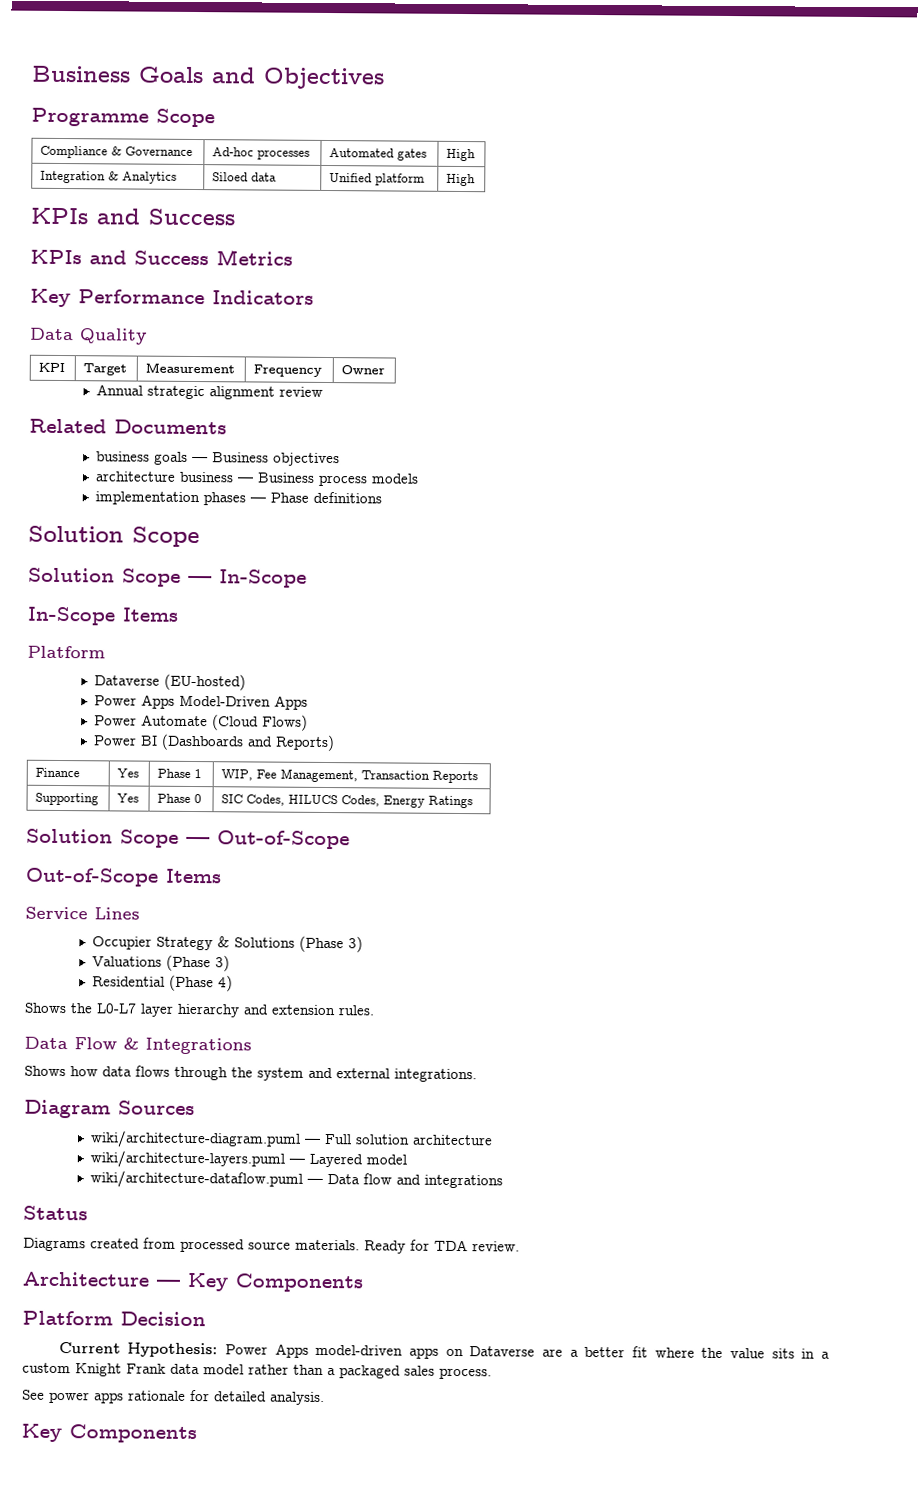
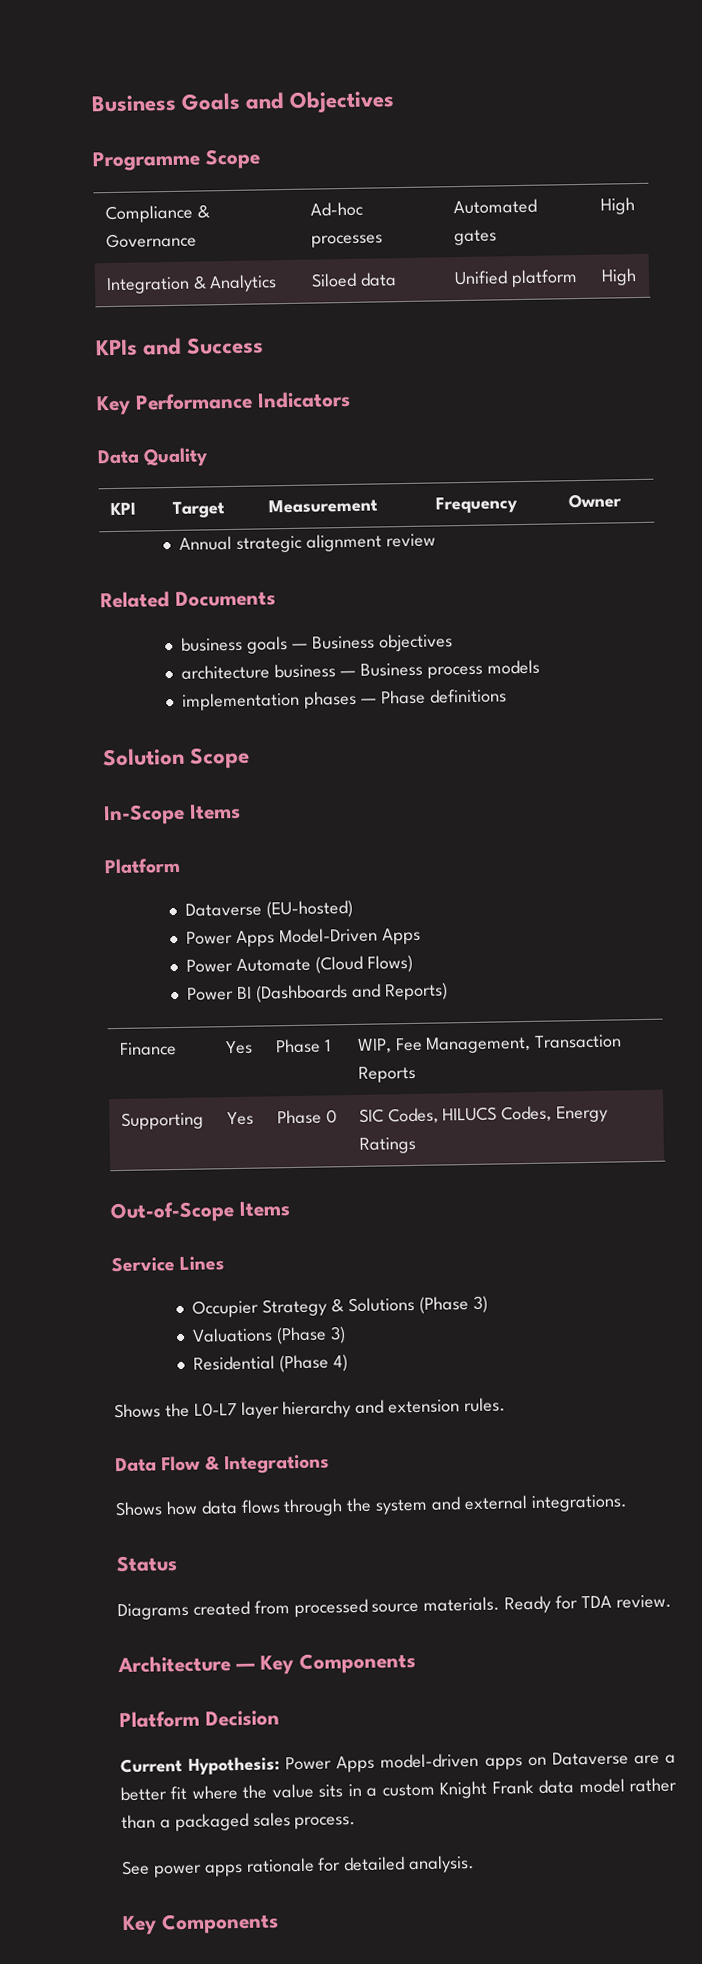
- KPIs and Success Metrics
- Solution Scope — In-Scope
- Solution Scope — Out-of-Scope
- Diagram Sources
- wiki/architecture-diagram.puml — Full solution architecture
- wiki/architecture-layers.puml — Layered model
- wiki/architecture-dataflow.puml — Data flow and integrations

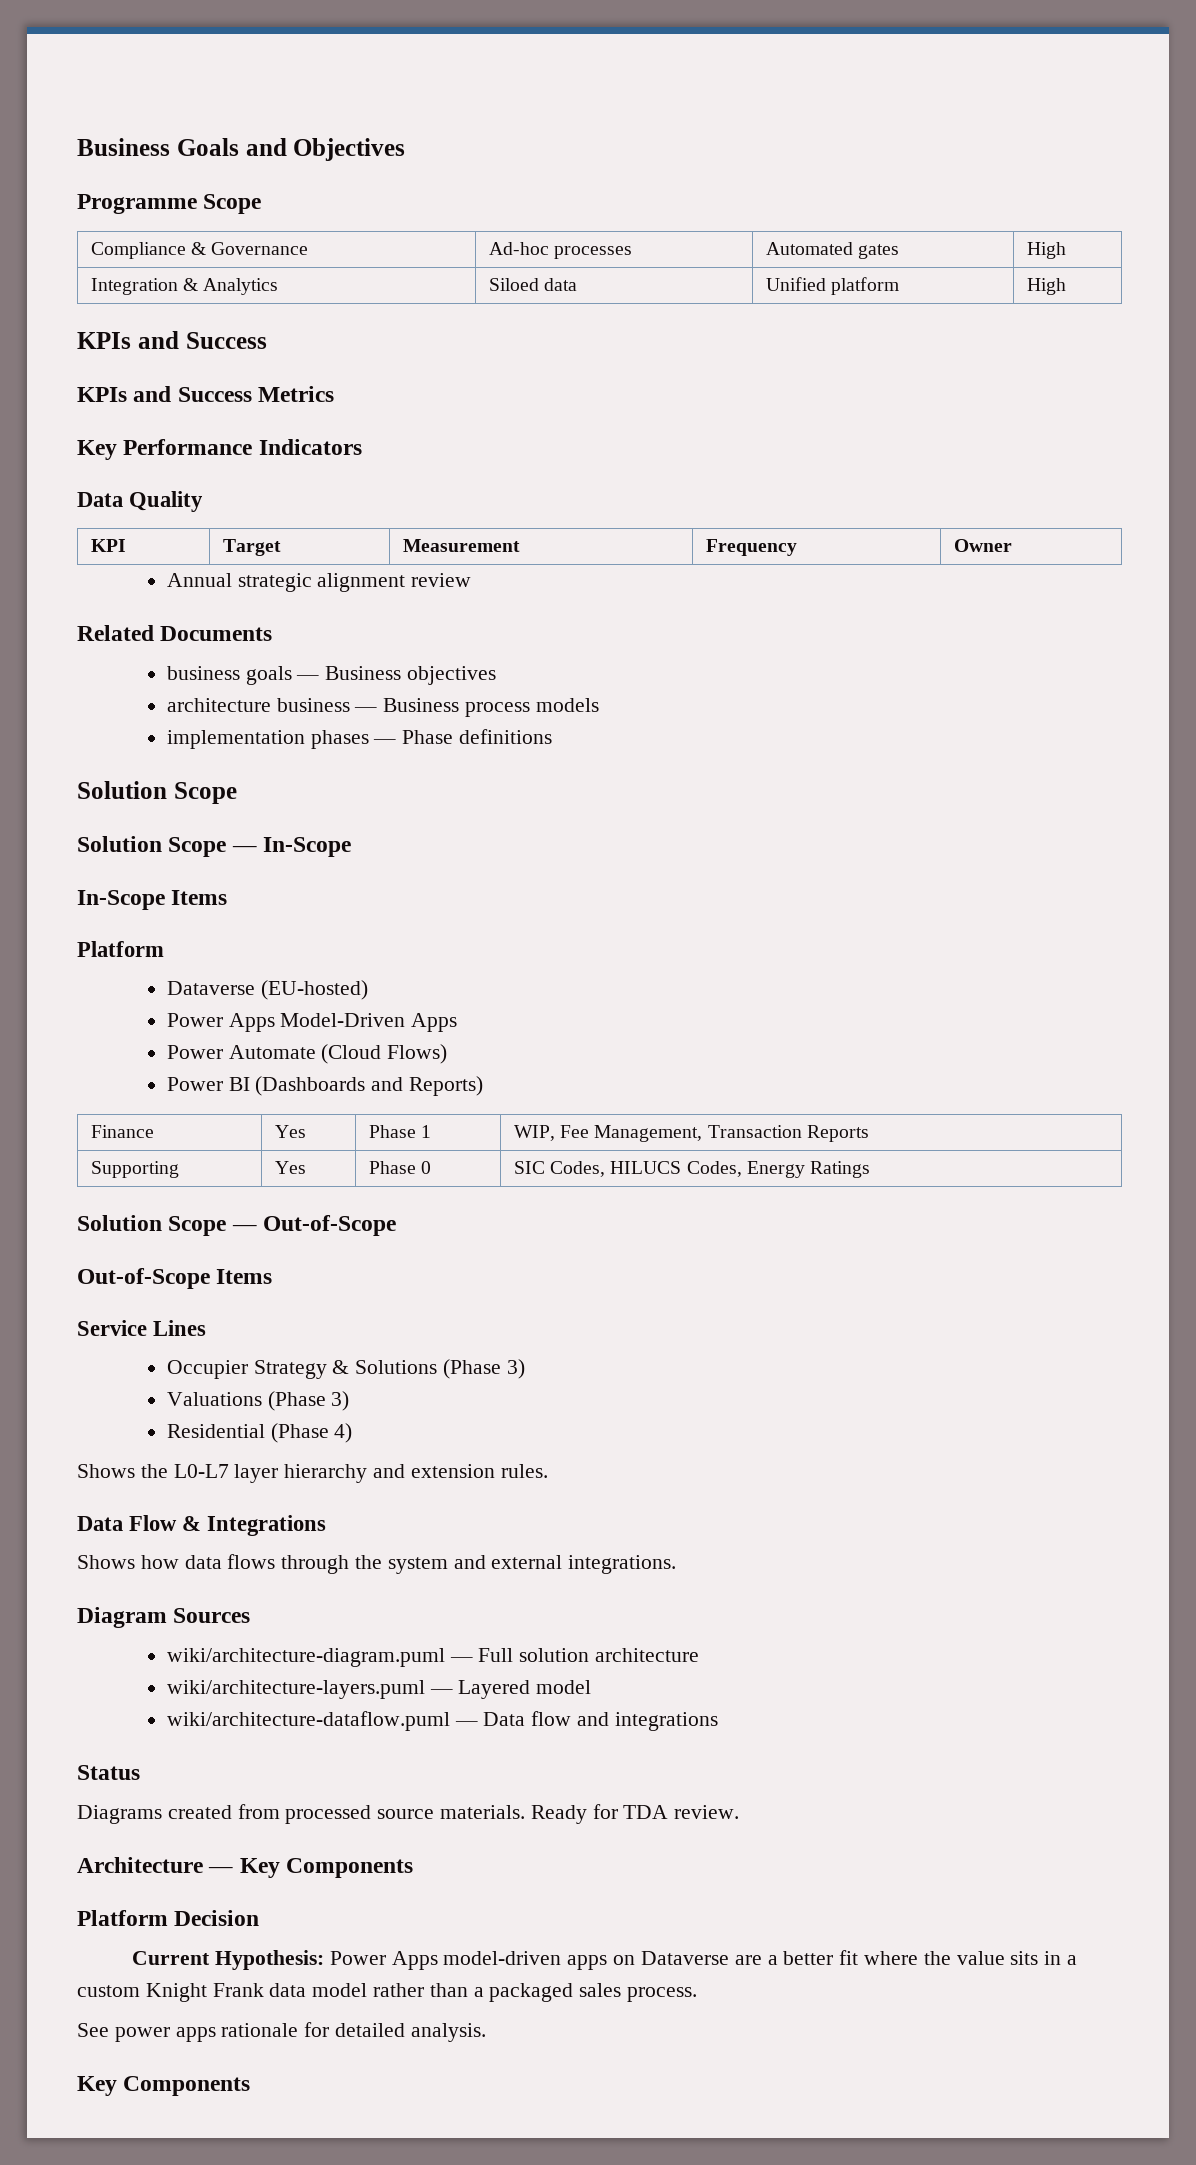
+ KPIs and Success Metrics
+ Solution Scope — In-Scope
+ Solution Scope — Out-of-Scope
+ Diagram Sources
+ wiki/architecture-diagram.puml — Full solution architecture
+ wiki/architecture-layers.puml — Layered model
+ wiki/architecture-dataflow.puml — Data flow and integrations

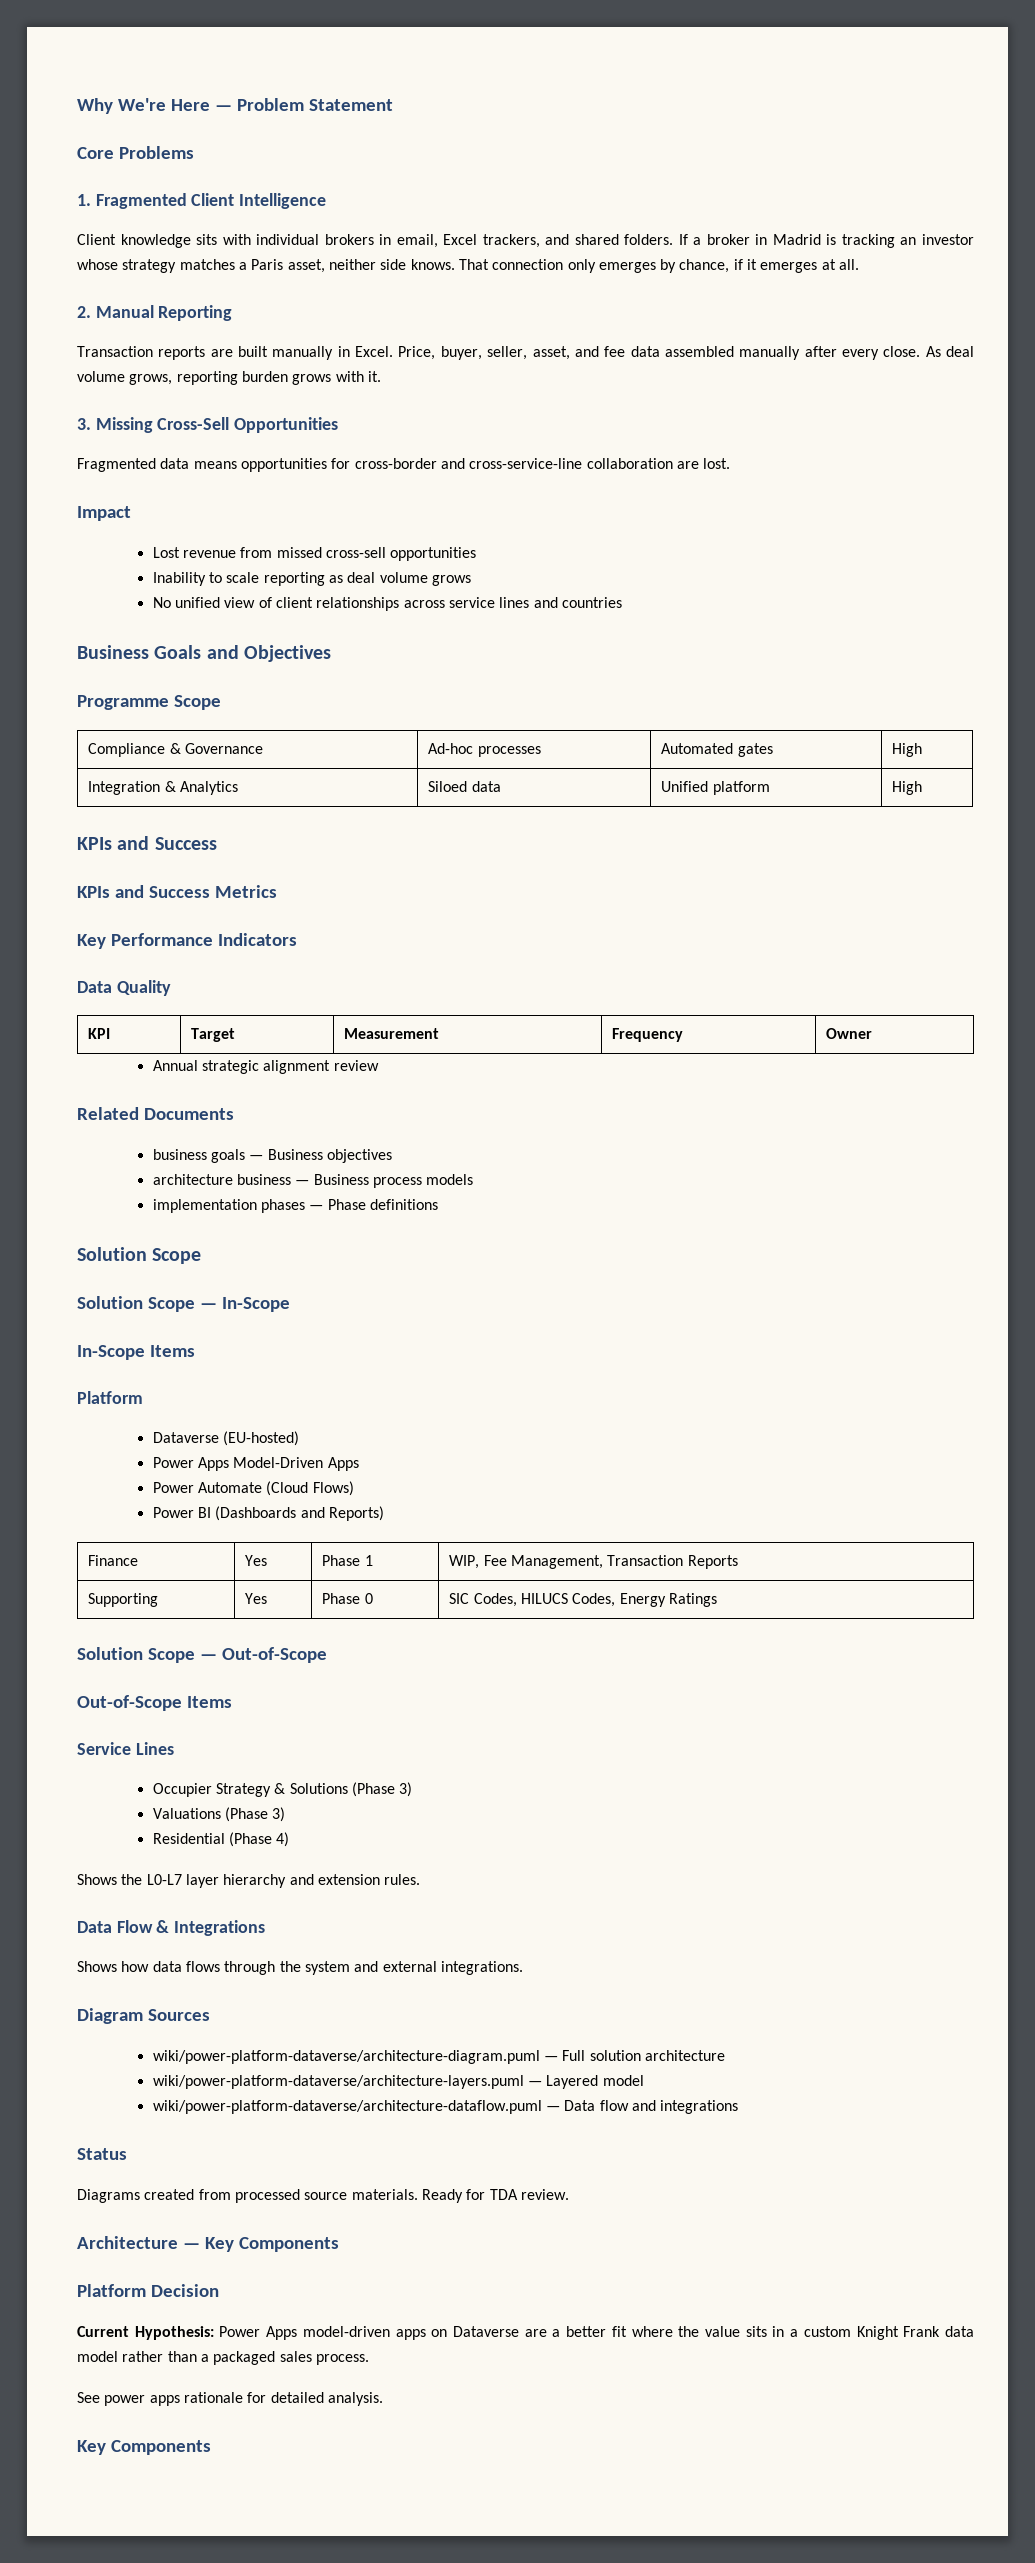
+ Why We're Here — Problem Statement
+ Core Problems
+ 1. Fragmented Client Intelligence
+ Client knowledge sits with individual brokers in email, Excel trackers, and shared folders. If a broker in Madrid is tracking an investor whose strategy matches a Paris asset, neither side knows. That connection only emerges by chance, if it emerges at all.
+ 2. Manual Reporting
+ Transaction reports are built manually in Excel. Price, buyer, seller, asset, and fee data assembled manually after every close. As deal volume grows, reporting burden grows with it.
+ 3. Missing Cross-Sell Opportunities
+ Fragmented data means opportunities for cross-border and cross-service-line collaboration are lost.
+ Impact
+ Lost revenue from missed cross-sell opportunities
+ Inability to scale reporting as deal volume grows
+ No unified view of client relationships across service lines and countries
- wiki/architecture-diagram.puml — Full solution architecture
+ wiki/power-platform-dataverse/architecture-diagram.puml — Full solution architecture
- wiki/architecture-layers.puml — Layered model
+ wiki/power-platform-dataverse/architecture-layers.puml — Layered model
- wiki/architecture-dataflow.puml — Data flow and integrations
+ wiki/power-platform-dataverse/architecture-dataflow.puml — Data flow and integrations

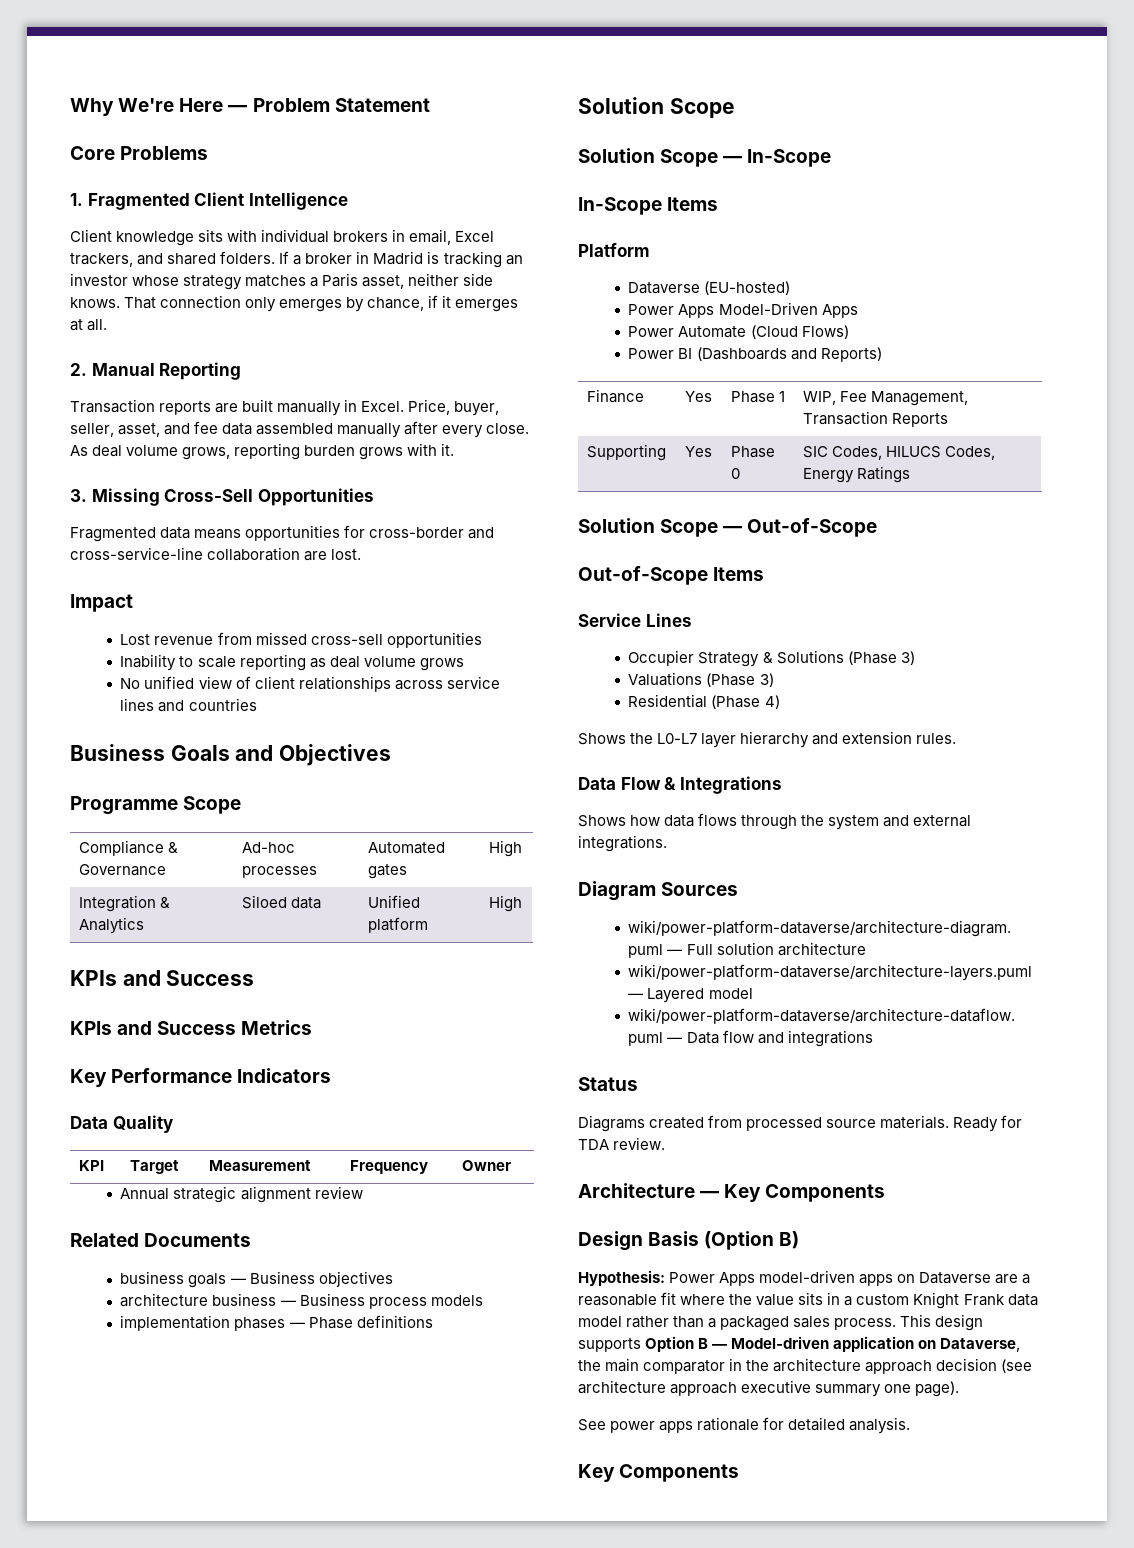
- Platform Decision
- Current Hypothesis: Power Apps model-driven apps on Dataverse are a better fit where the value sits in a custom Knight Frank data model rather than a packaged sales process.
+ Design Basis (Option B)
+ Hypothesis: Power Apps model-driven apps on Dataverse are a reasonable fit where the value sits in a custom Knight Frank data model rather than a packaged sales process. This design supports Option B — Model-driven application on Dataverse, the main comparator in the architecture approach decision (see architecture approach executive summary one page).

